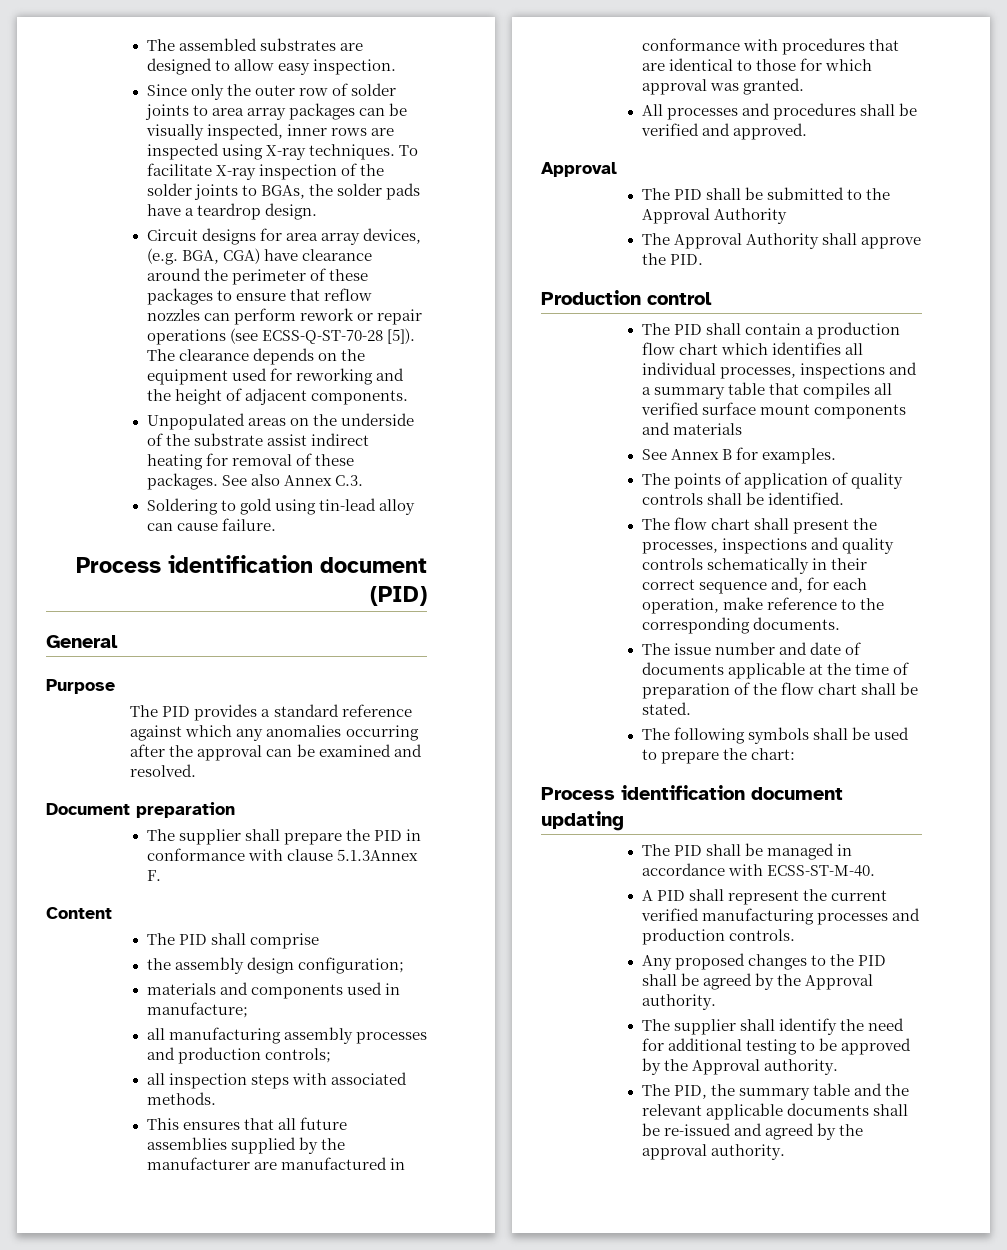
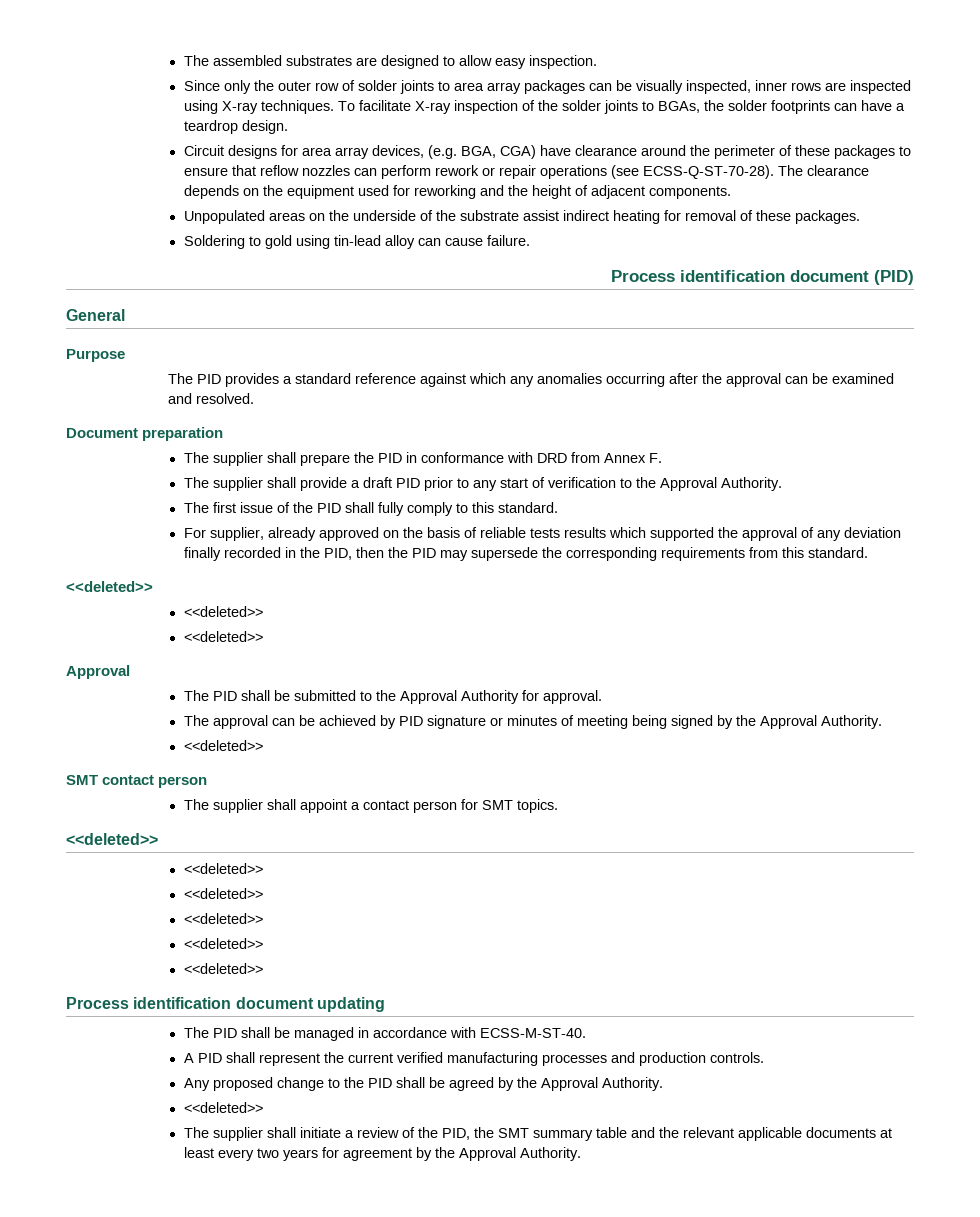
- To facilitate X-ray inspection of the solder joints to BGAs, the solder pads have a teardrop design.
+ To facilitate X-ray inspection of the solder joints to BGAs, the solder footprints can have a teardrop design.
- Circuit designs for area array devices, (e.g. BGA, CGA) have clearance around the perimeter of these packages to ensure that reflow nozzles can perform rework or repair operations (see ECSS-Q-ST-70-28 [5]).
+ Circuit designs for area array devices, (e.g. BGA, CGA) have clearance around the perimeter of these packages to ensure that reflow nozzles can perform rework or repair operations (see ECSS-Q-ST-70-28).
- See also Annex C.3.
- The supplier shall prepare the PID in conformance with clause 5.1.3Annex F.
- Content
- The PID shall comprise
- the assembly design configuration;
- materials and components used in manufacture;
- all manufacturing assembly processes and production controls;
- all inspection steps with associated methods.
- This ensures that all future assemblies supplied by the manufacturer are manufactured in conformance with procedures that are identical to those for which approval was granted.
- All processes and procedures shall be verified and approved.
+ The supplier shall prepare the PID in conformance with DRD from Annex F.
+ The supplier shall provide a draft PID prior to any start of verification to the Approval Authority.
+ The first issue of the PID shall fully comply to this standard.
+ For supplier, already approved on the basis of reliable tests results which supported the approval of any deviation finally recorded in the PID, then the PID may supersede the corresponding requirements from this standard.
+ <<deleted>>
+ <<deleted>>
+ <<deleted>>
- The PID shall be submitted to the Approval Authority
- The Approval Authority shall approve the PID.
- Production control
- The PID shall contain a production flow chart which identifies all individual processes, inspections and a summary table that compiles all verified surface mount components and materials
- See Annex B for examples.
- The points of application of quality controls shall be identified.
- The flow chart shall present the processes, inspections and quality controls schematically in their correct sequence and, for each operation, make reference to the corresponding documents.
- The issue number and date of documents applicable at the time of preparation of the flow chart shall be stated.
- The following symbols shall be used to prepare the chart:
+ The PID shall be submitted to the Approval Authority for approval.
+ The approval can be achieved by PID signature or minutes of meeting being signed by the Approval Authority.
+ <<deleted>>
+ SMT contact person
+ The supplier shall appoint a contact person for SMT topics.
+ <<deleted>>
+ <<deleted>>
+ <<deleted>>
+ <<deleted>>
+ <<deleted>>
+ <<deleted>>
- The PID shall be managed in accordance with ECSS-ST-M-40.
+ The PID shall be managed in accordance with ECSS-M-ST-40.
- Any proposed changes to the PID shall be agreed by the Approval authority.
- The supplier shall identify the need for additional testing to be approved by the Approval authority.
- The PID, the summary table and the relevant applicable documents shall be re-issued and agreed by the approval authority.
+ Any proposed change to the PID shall be agreed by the Approval Authority.
+ <<deleted>>
+ The supplier shall initiate a review of the PID, the SMT summary table and the relevant applicable documents at least every two years for agreement by the Approval Authority.

